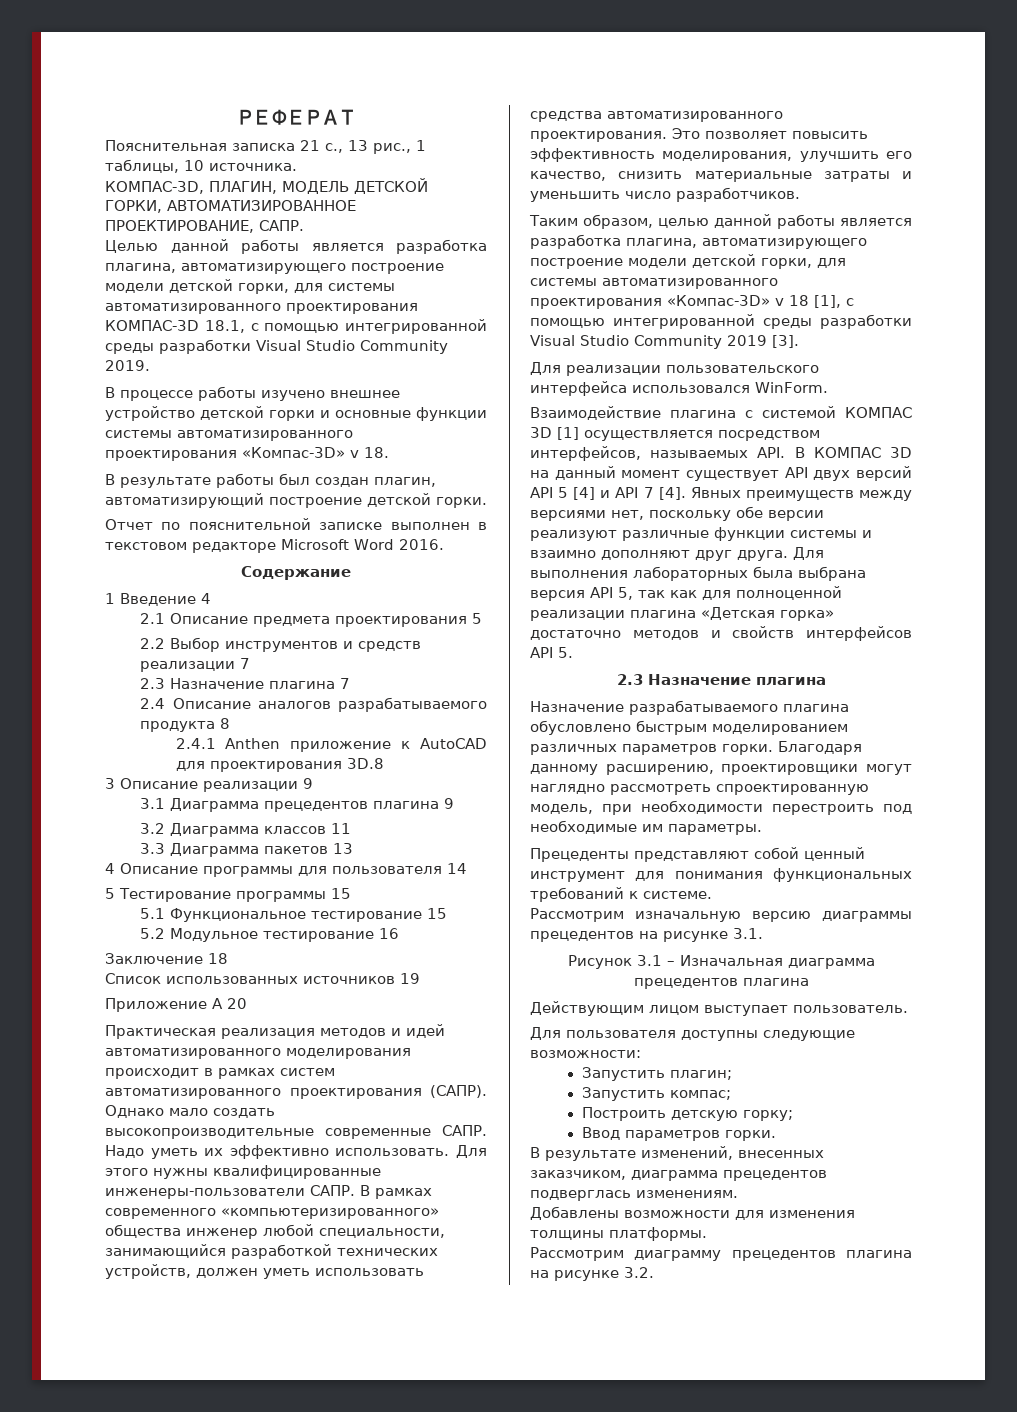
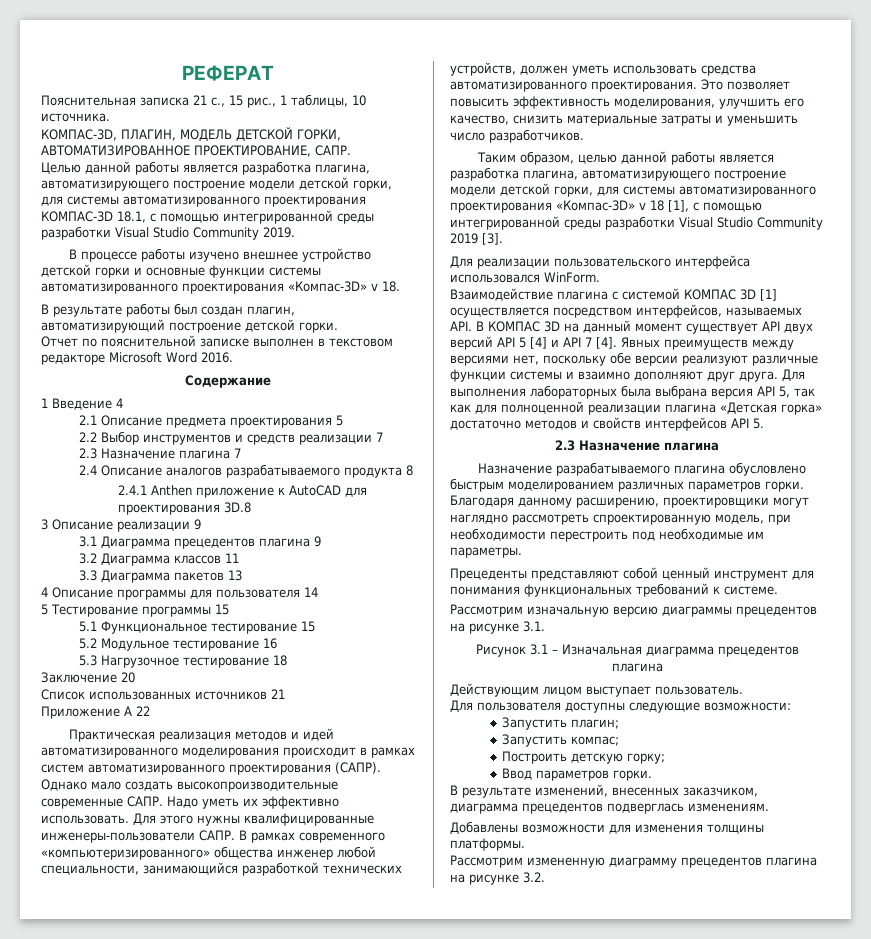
- Пояснительная записка 21 с., 13 рис., 1 таблицы, 10 источника.
+ Пояснительная записка 21 с., 15 рис., 1 таблицы, 10 источника.
+ 5.3 Нагрузочное тестирование 18
- Заключение 18
+ Заключение 20
- Список использованных источников 19
+ Список использованных источников 21
- Приложение А 20
+ Приложение А 22
- Рассмотрим диаграмму прецедентов плагина на рисунке 3.2.
+ Рассмотрим измененную диаграмму прецедентов плагина на рисунке 3.2.

